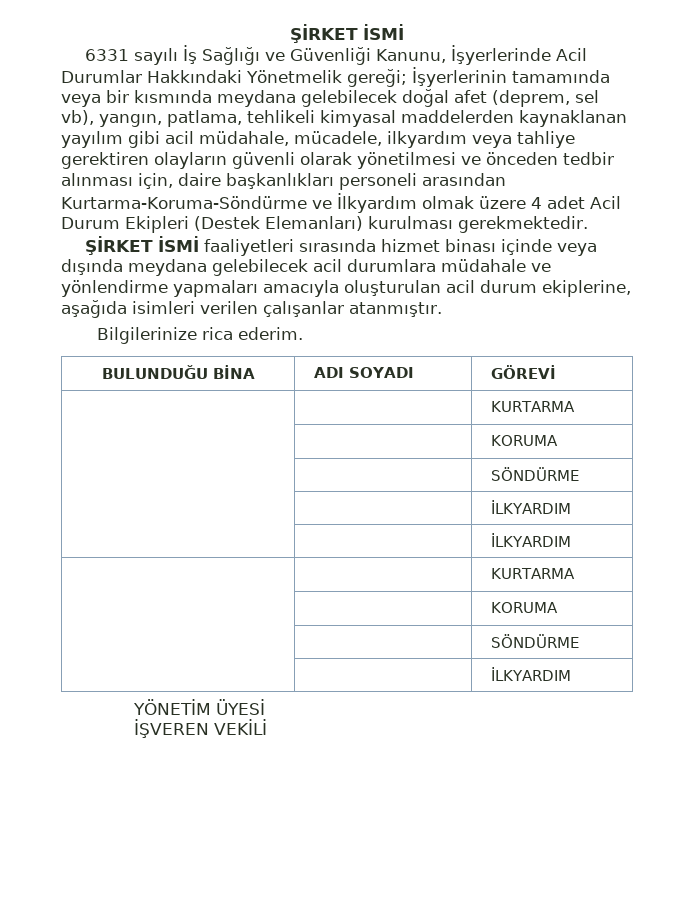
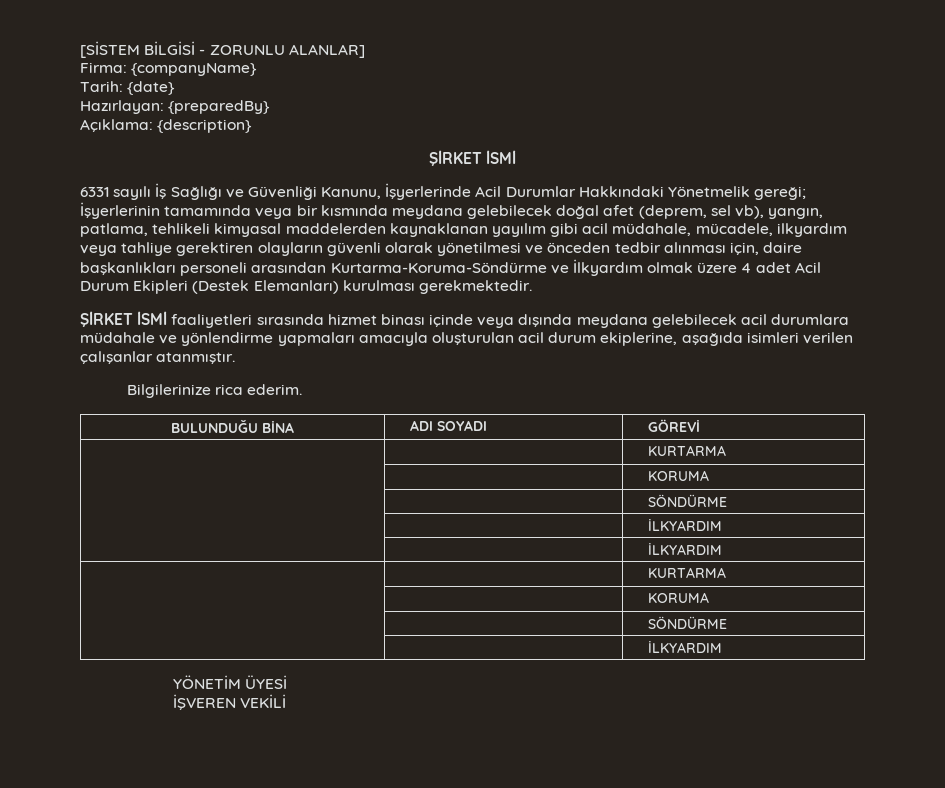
+ [SİSTEM BİLGİSİ - ZORUNLU ALANLAR]
+ Firma: {companyName}
+ Tarih: {date}
+ Hazırlayan: {preparedBy}
+ Açıklama: {description}

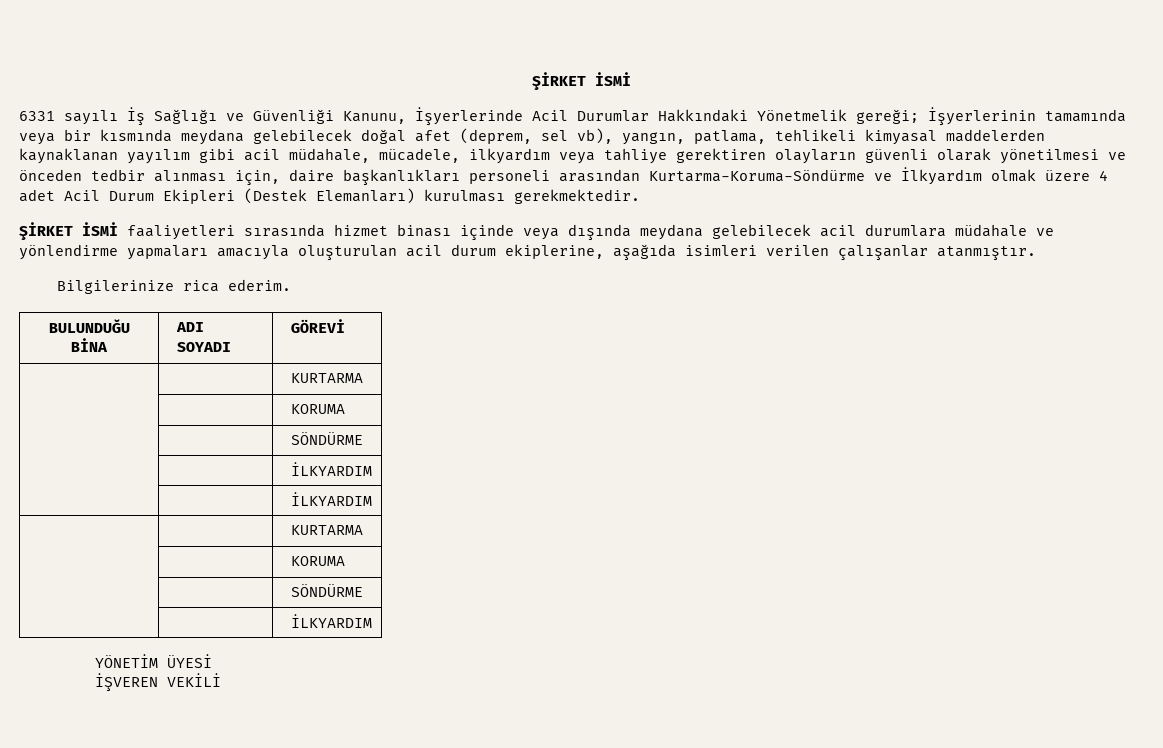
- [SİSTEM BİLGİSİ - ZORUNLU ALANLAR]
- Firma: {companyName}
- Tarih: {date}
- Hazırlayan: {preparedBy}
- Açıklama: {description}

